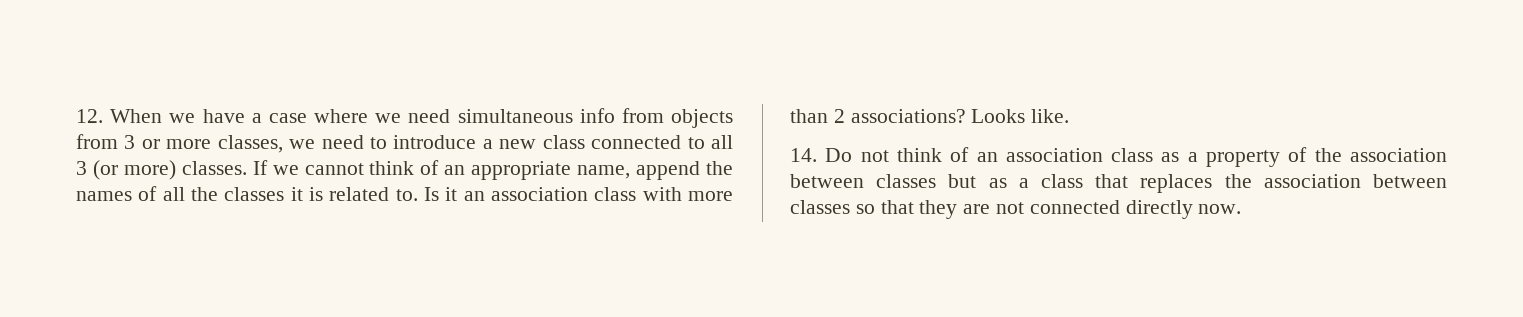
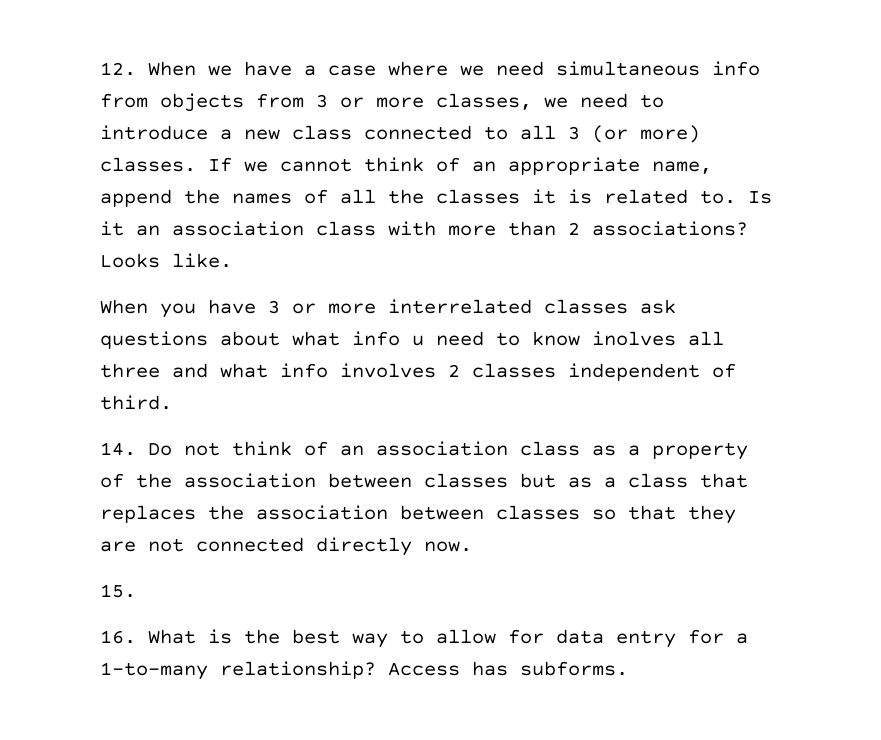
+ When you have 3 or more interrelated classes ask questions about what info u need to know inolves all three and what info involves 2 classes independent of third.
+ 15.
+ 16. What is the best way to allow for data entry for a 1-to-many relationship? Access has subforms.

